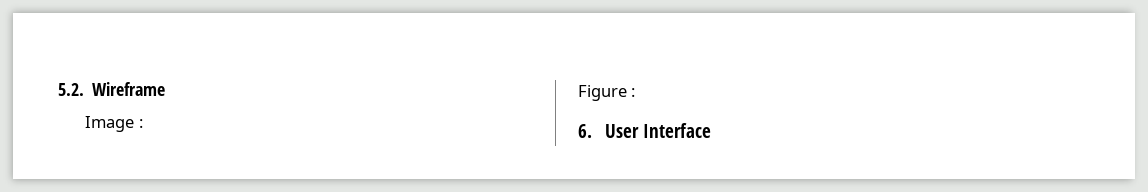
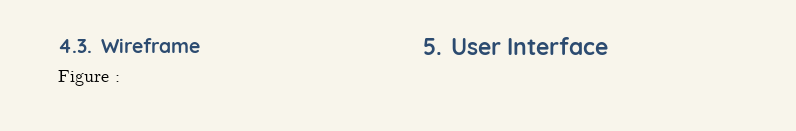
- 5.2. Wireframe
+ 4.3. Wireframe
- Image :
- 6. User Interface
+ 5. User Interface

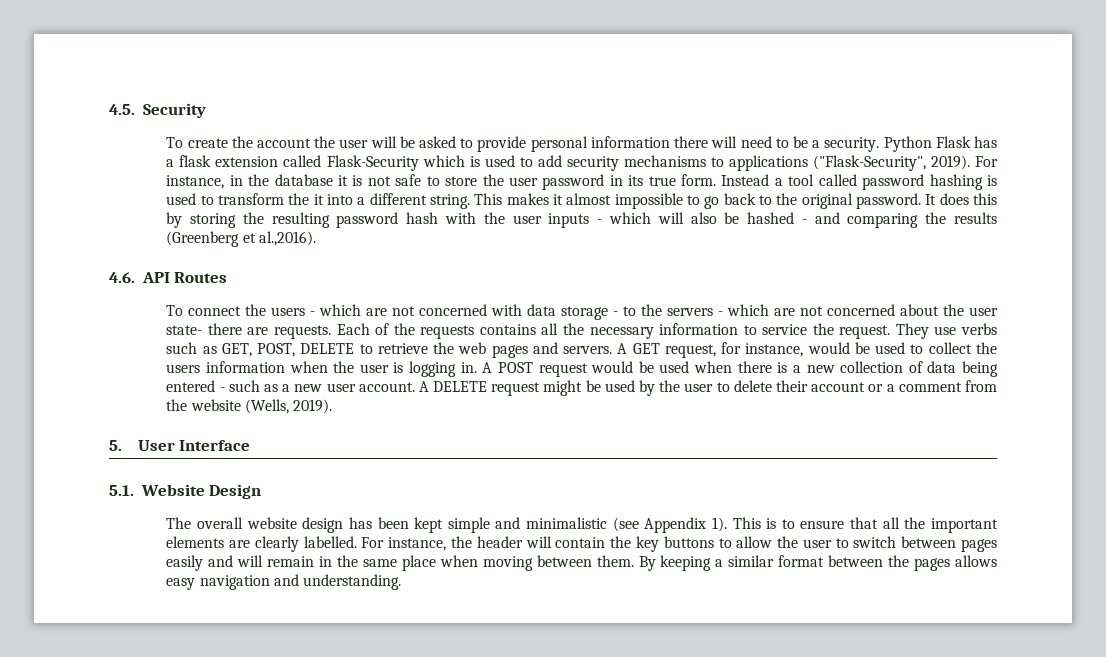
- 4.3. Wireframe
- Figure :
+ 4.5. Security
+ To create the account the user will be asked to provide personal information there will need to be a security. Python Flask has a flask extension called Flask-Security which is used to add security mechanisms to applications ("Flask-Security", 2019). For instance, in the database it is not safe to store the user password in its true form. Instead a tool called password hashing is used to transform the it into a different string. This makes it almost impossible to go back to the original password. It does this by storing the resulting password hash with the user inputs - which will also be hashed - and comparing the results (Greenberg et al.,2016).
+ 4.6. API Routes
+ To connect the users - which are not concerned with data storage - to the servers - which are not concerned about the user state- there are requests. Each of the requests contains all the necessary information to service the request. They use verbs such as GET, POST, DELETE to retrieve the web pages and servers. A GET request, for instance, would be used to collect the users information when the user is logging in. A POST request would be used when there is a new collection of data being entered - such as a new user account. A DELETE request might be used by the user to delete their account or a comment from the website (Wells, 2019).
  5. User Interface
+ 5.1. Website Design
+ The overall website design has been kept simple and minimalistic (see Appendix 1). This is to ensure that all the important elements are clearly labelled. For instance, the header will contain the key buttons to allow the user to switch between pages easily and will remain in the same place when moving between them. By keeping a similar format between the pages allows easy navigation and understanding.

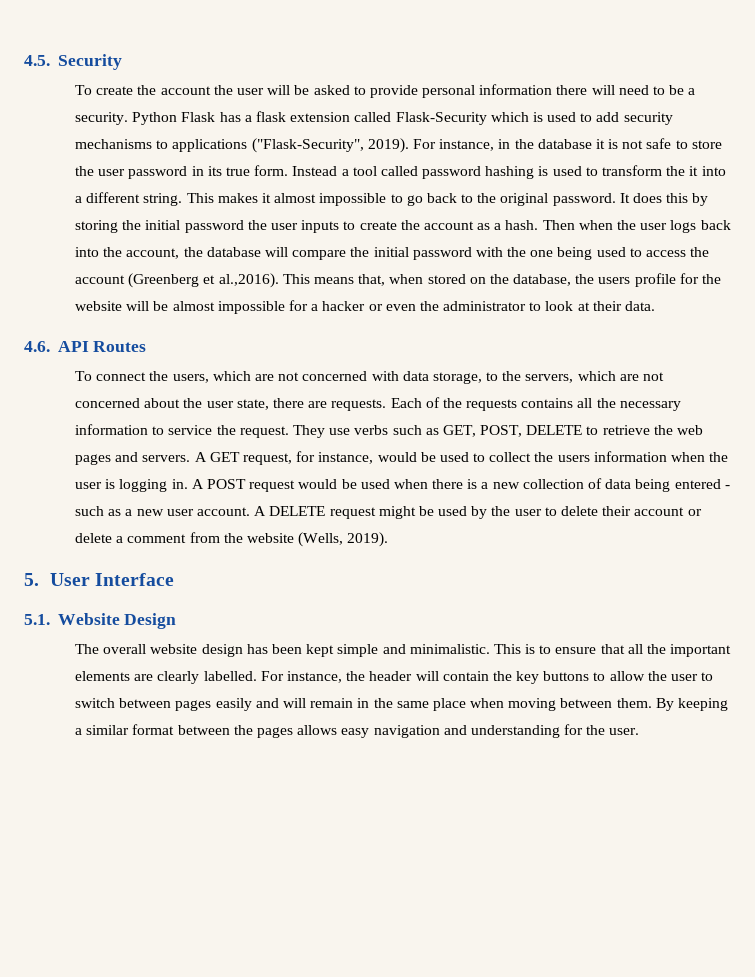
- It does this by storing the resulting password hash with the user inputs - which will also be hashed - and comparing the results (Greenberg et al.,2016).
+ It does this by storing the initial password the user inputs to create the account as a hash. Then when the user logs back into the account, the database will compare the initial password with the one being used to access the account (Greenberg et al.,2016). This means that, when stored on the database, the users profile for the website will be almost impossible for a hacker or even the administrator to look at their data.
- To connect the users - which are not concerned with data storage - to the servers - which are not concerned about the user state- there are requests.
+ To connect the users, which are not concerned with data storage, to the servers, which are not concerned about the user state, there are requests.
- A DELETE request might be used by the user to delete their account or a comment from the website (Wells, 2019).
+ A DELETE request might be used by the user to delete their account or delete a comment from the website (Wells, 2019).
- The overall website design has been kept simple and minimalistic (see Appendix 1).
+ The overall website design has been kept simple and minimalistic.
- By keeping a similar format between the pages allows easy navigation and understanding.
+ By keeping a similar format between the pages allows easy navigation and understanding for the user.

